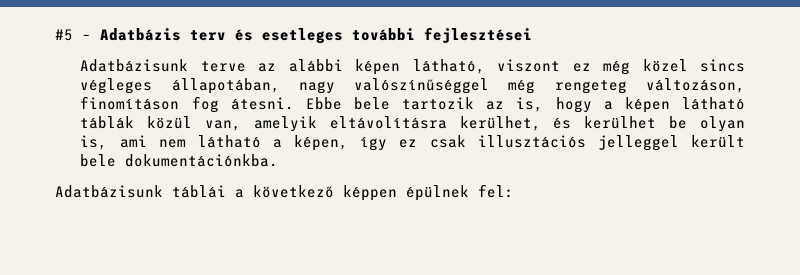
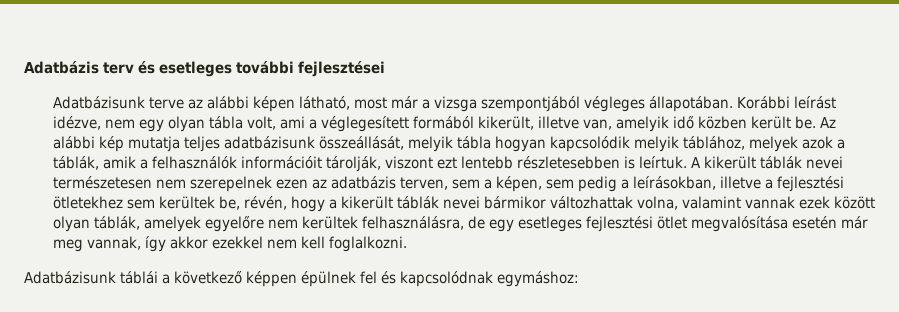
- #5 – Adatbázis terv és esetleges további fejlesztései
+ Adatbázis terv és esetleges további fejlesztései
- Adatbázisunk terve az alábbi képen látható, viszont ez még közel sincs végleges állapotában, nagy valószínűséggel még rengeteg változáson, finomításon fog átesni. Ebbe bele tartozik az is, hogy a képen látható táblák közül van, amelyik eltávolításra kerülhet, és kerülhet be olyan is, ami nem látható a képen, így ez csak illusztációs jelleggel került bele dokumentációnkba.
+ Adatbázisunk terve az alábbi képen látható, most már a vizsga szempontjából végleges állapotában. Korábbi leírást idézve, nem egy olyan tábla volt, ami a véglegesített formából kikerült, illetve van, amelyik idő közben került be. Az alábbi kép mutatja teljes adatbázisunk összeállását, melyik tábla hogyan kapcsolódik melyik táblához, melyek azok a táblák, amik a felhasználók információit tárolják, viszont ezt lentebb részletesebben is leírtuk. A kikerült táblák nevei természetesen nem szerepelnek ezen az adatbázis terven, sem a képen, sem pedig a leírásokban, illetve a fejlesztési ötletekhez sem kerültek be, révén, hogy a kikerült táblák nevei bármikor változhattak volna, valamint vannak ezek között olyan táblák, amelyek egyelőre nem kerültek felhasználásra, de egy esetleges fejlesztési ötlet megvalósítása esetén már meg vannak, így akkor ezekkel nem kell foglalkozni.
- Adatbázisunk táblái a következő képpen épülnek fel:
+ Adatbázisunk táblái a következő képpen épülnek fel és kapcsolódnak egymáshoz:

